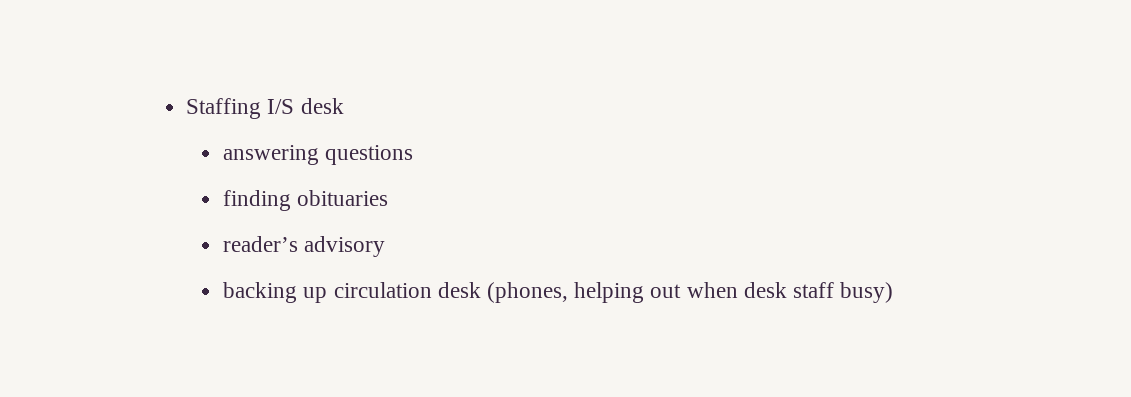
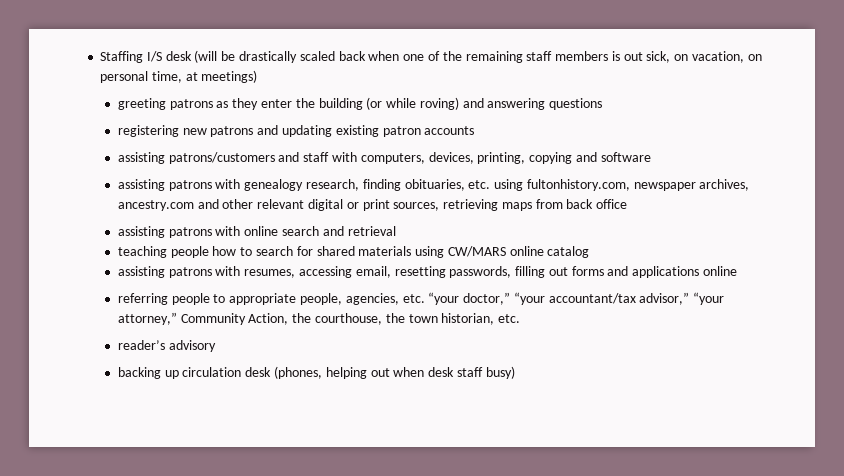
- Staffing I/S desk
- answering questions
- finding obituaries
+ Staffing I/S desk (will be drastically scaled back when one of the remaining staff members is out sick, on vacation, on personal time, at meetings)
+ greeting patrons as they enter the building (or while roving) and answering questions
+ registering new patrons and updating existing patron accounts
+ assisting patrons/customers and staff with computers, devices, printing, copying and software
+ assisting patrons with genealogy research, finding obituaries, etc. using fultonhistory.com, newspaper archives, ancestry.com and other relevant digital or print sources, retrieving maps from back office
+ assisting patrons with online search and retrieval
+ teaching people how to search for shared materials using CW/MARS online catalog
+ assisting patrons with resumes, accessing email, resetting passwords, filling out forms and applications online
+ referring people to appropriate people, agencies, etc. “your doctor,” “your accountant/tax advisor,” “your attorney,” Community Action, the courthouse, the town historian, etc.

